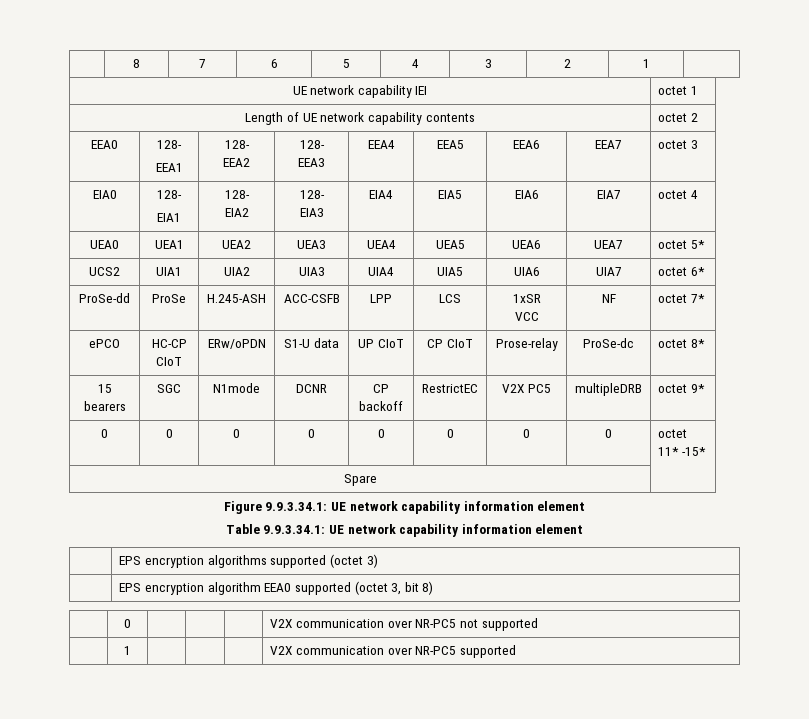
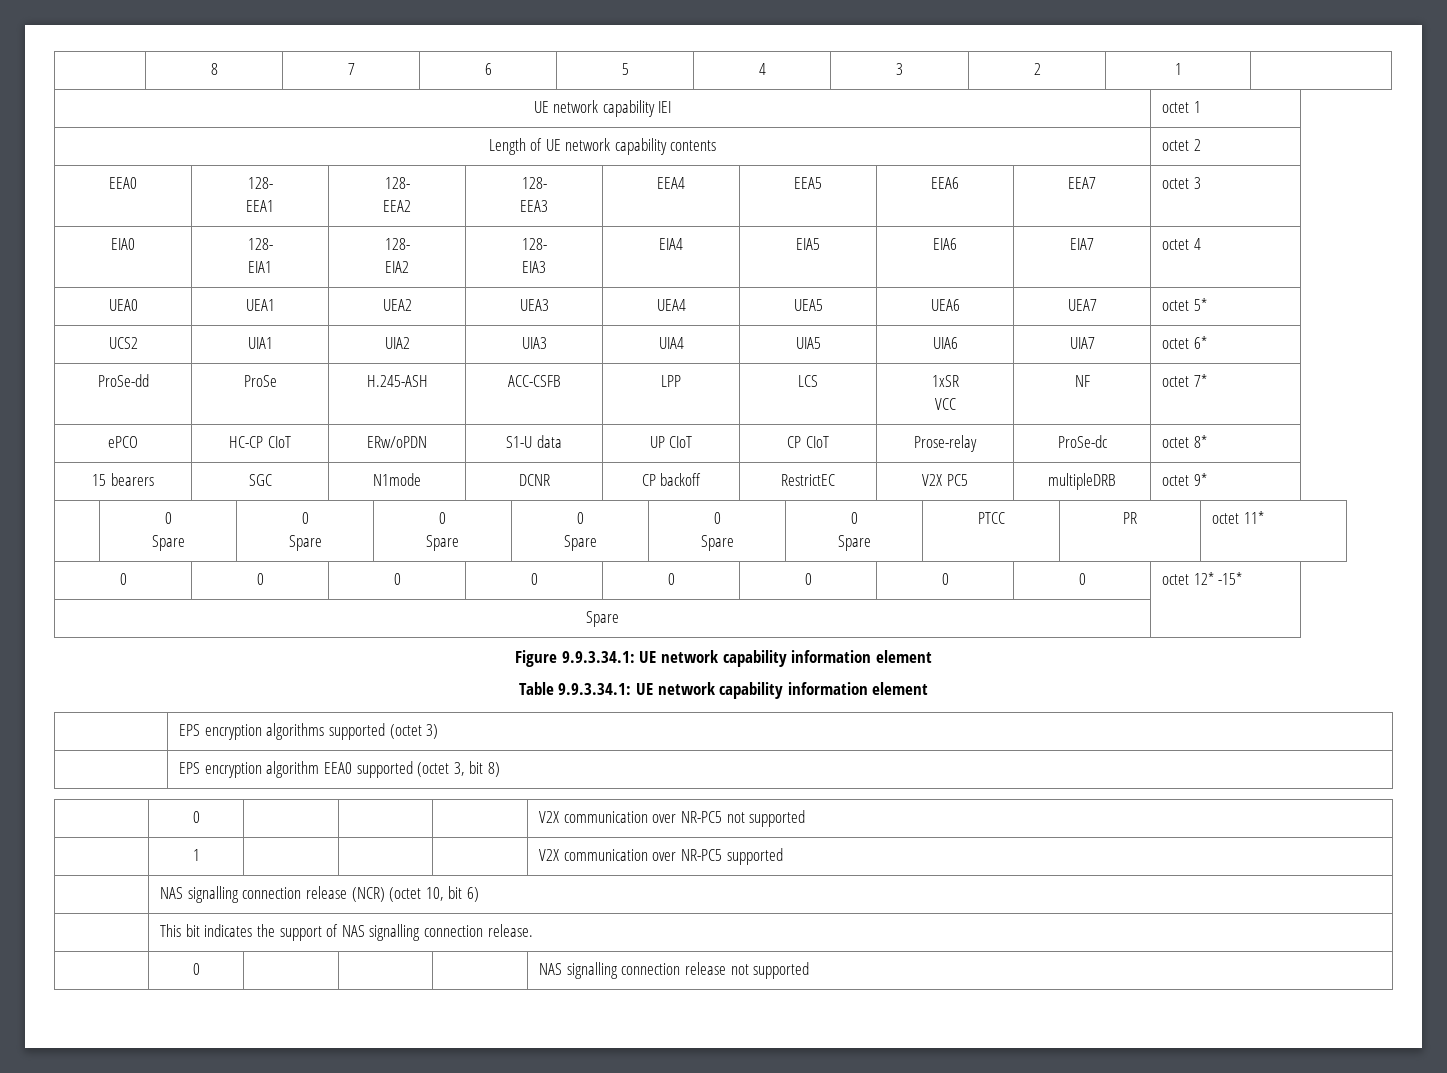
  15 bearers | SGC | N1mode | DCNR | CP backoff | RestrictEC | V2X PC5 | multipleDRB | octet 9*
+ | 0
+ Spare | 0
+ Spare | 0
+ Spare | 0
+ Spare | 0
+ Spare | 0
+ Spare | PTCC | PR | octet 11*
- 0 | 0 | 0 | 0 | 0 | 0 | 0 | 0 | octet 11* -15*
+ 0 | 0 | 0 | 0 | 0 | 0 | 0 | 0 | octet 12* -15*
+ | NAS signalling connection release (NCR) (octet 10, bit 6)
+ | This bit indicates the support of NAS signalling connection release.
+ | 0 | | | | NAS signalling connection release not supported

